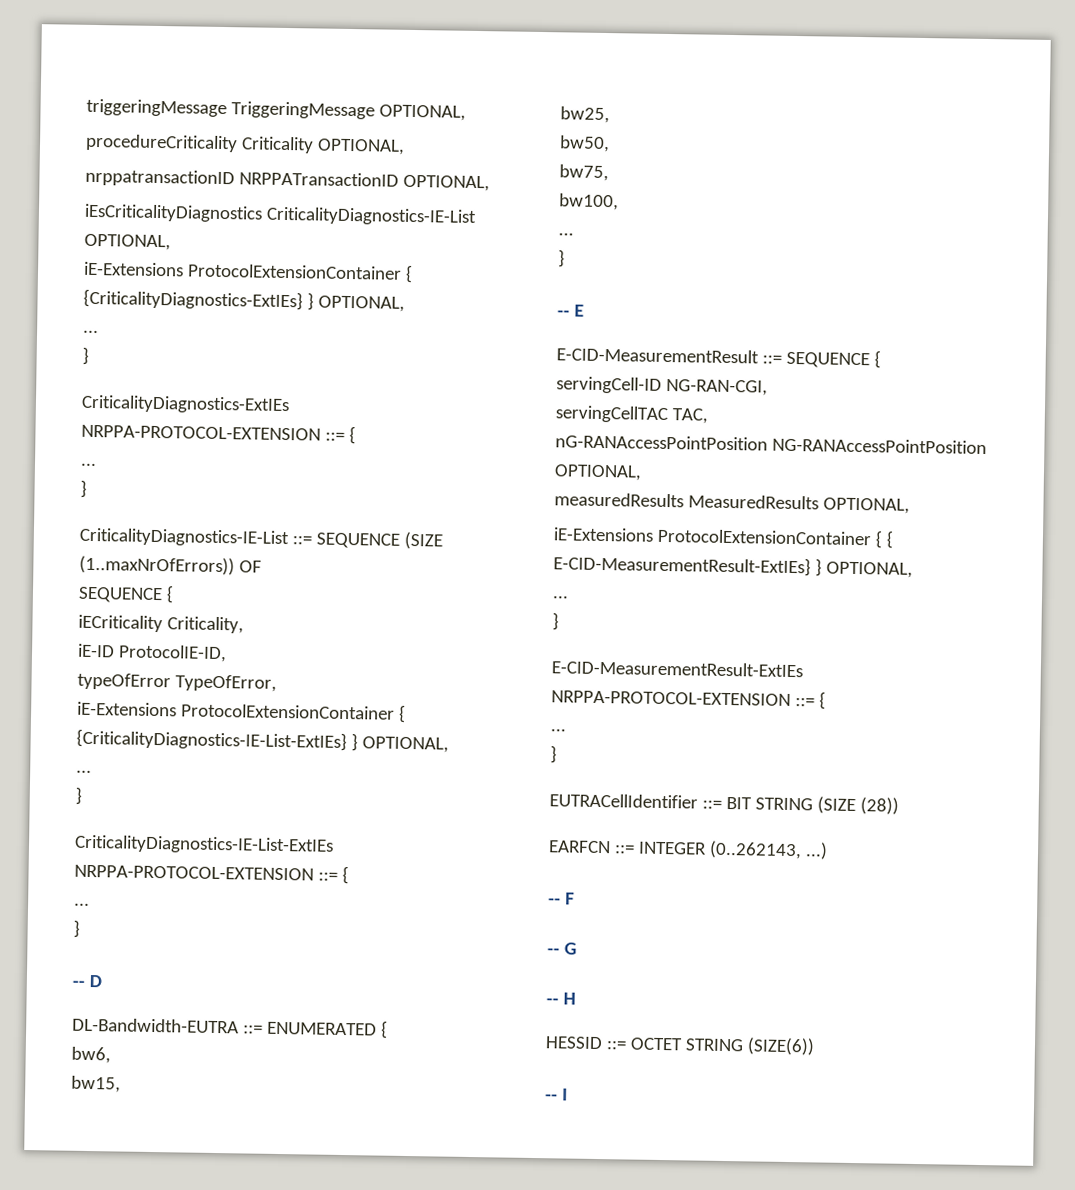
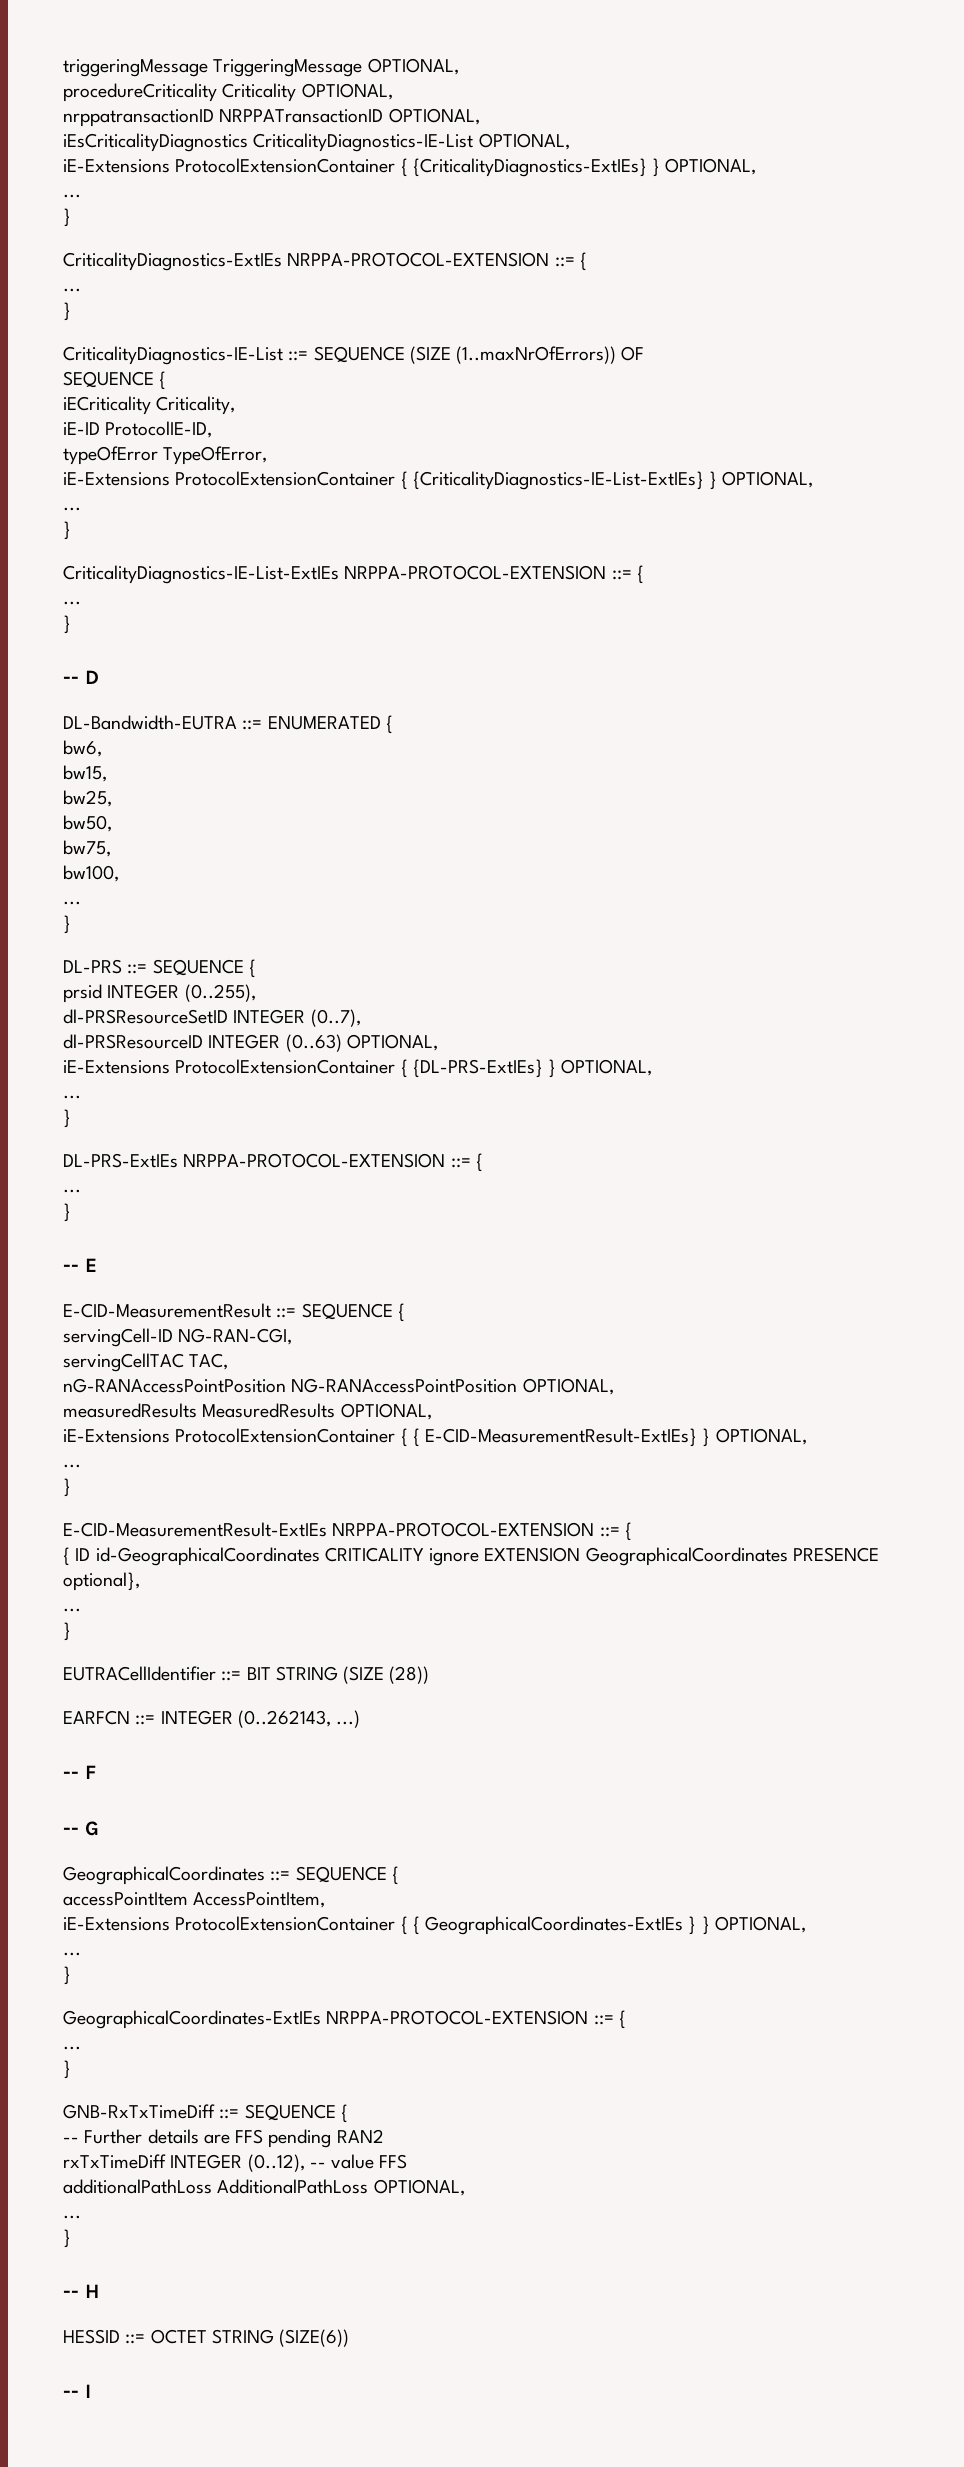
+ DL-PRS ::= SEQUENCE {
+ prsid INTEGER (0..255),
+ dl-PRSResourceSetID INTEGER (0..7),
+ dl-PRSResourceID INTEGER (0..63) OPTIONAL,
+ iE-Extensions ProtocolExtensionContainer { {DL-PRS-ExtIEs} } OPTIONAL,
+ ...
+ }
+ DL-PRS-ExtIEs NRPPA-PROTOCOL-EXTENSION ::= {
+ ...
+ }
+ { ID id-GeographicalCoordinates CRITICALITY ignore EXTENSION GeographicalCoordinates PRESENCE optional},
+ GeographicalCoordinates ::= SEQUENCE {
+ accessPointItem AccessPointItem,
+ iE-Extensions ProtocolExtensionContainer { { GeographicalCoordinates-ExtIEs } } OPTIONAL,
+ ...
+ }
+ GeographicalCoordinates-ExtIEs NRPPA-PROTOCOL-EXTENSION ::= {
+ ...
+ }
+ GNB-RxTxTimeDiff ::= SEQUENCE {
+ -- Further details are FFS pending RAN2
+ rxTxTimeDiff INTEGER (0..12), -- value FFS
+ additionalPathLoss AdditionalPathLoss OPTIONAL,
+ ...
+ }

